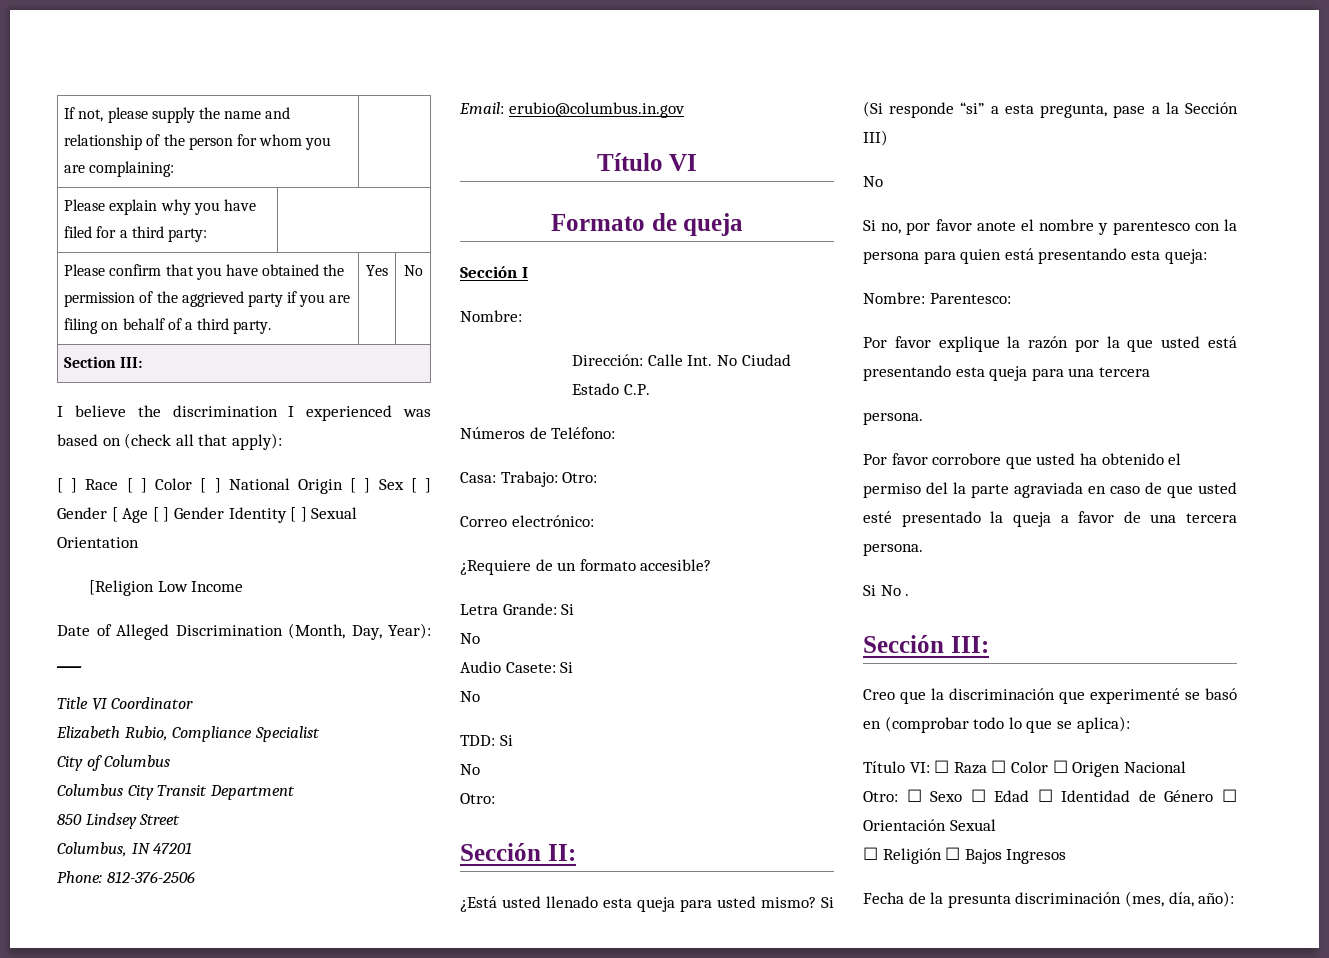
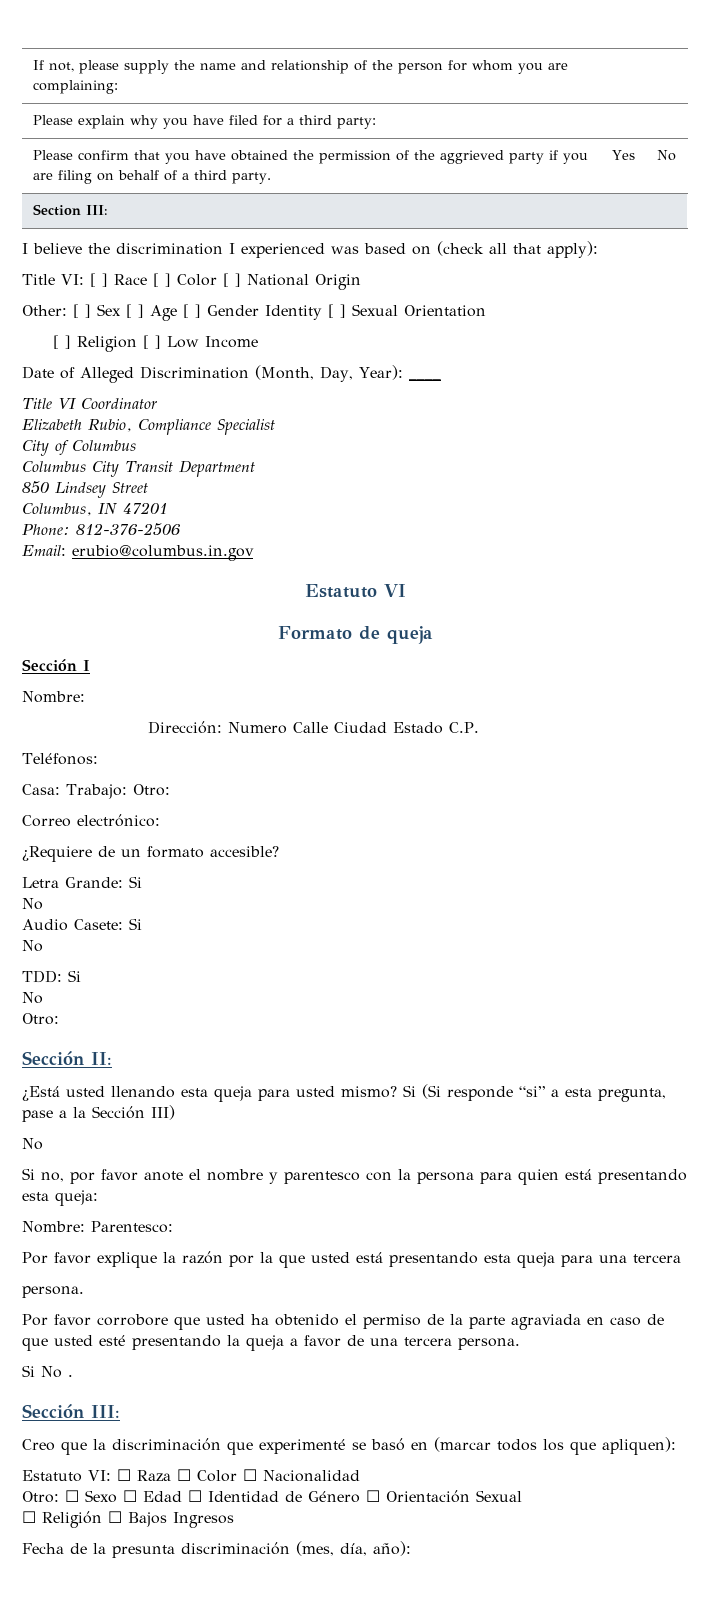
- [ ] Race [ ] Color [ ] National Origin [ ] Sex [ ] Gender [ Age [ ] Gender Identity [ ] Sexual Orientation
+ Title VI: [ ] Race [ ] Color [ ] National Origin
+ Other: [ ] Sex [ ] Age [ ] Gender Identity [ ] Sexual Orientation
- [Religion Low Income
+ [ ] Religion [ ] Low Income
- Título VI
+ Estatuto VI
- Dirección: Calle Int. No Ciudad Estado C.P.
+ Dirección: Numero Calle Ciudad Estado C.P.
- Números de Teléfono:
+ Teléfonos:
- ¿Está usted llenado esta queja para usted mismo?
+ ¿Está usted llenando esta queja para usted mismo?
- Por favor corrobore que usted ha obtenido el permiso del la parte agraviada en caso de que usted esté presentado la queja a favor de una tercera persona.
+ Por favor corrobore que usted ha obtenido el permiso de la parte agraviada en caso de que usted esté presentando la queja a favor de una tercera persona.
- Creo que la discriminación que experimenté se basó en (comprobar todo lo que se aplica):
- Título VI: ☐ Raza ☐ Color ☐ Origen Nacional
+ Creo que la discriminación que experimenté se basó en (marcar todos los que apliquen):
+ Estatuto VI: ☐ Raza ☐ Color ☐ Nacionalidad

